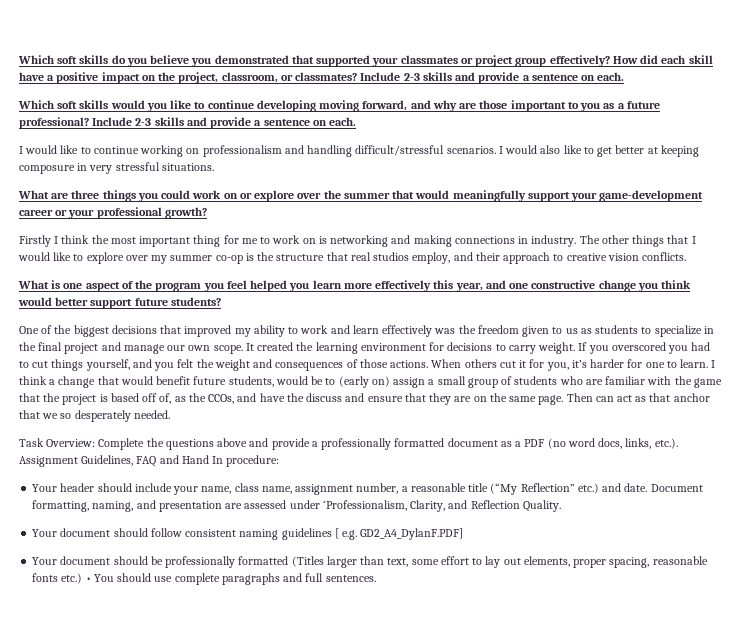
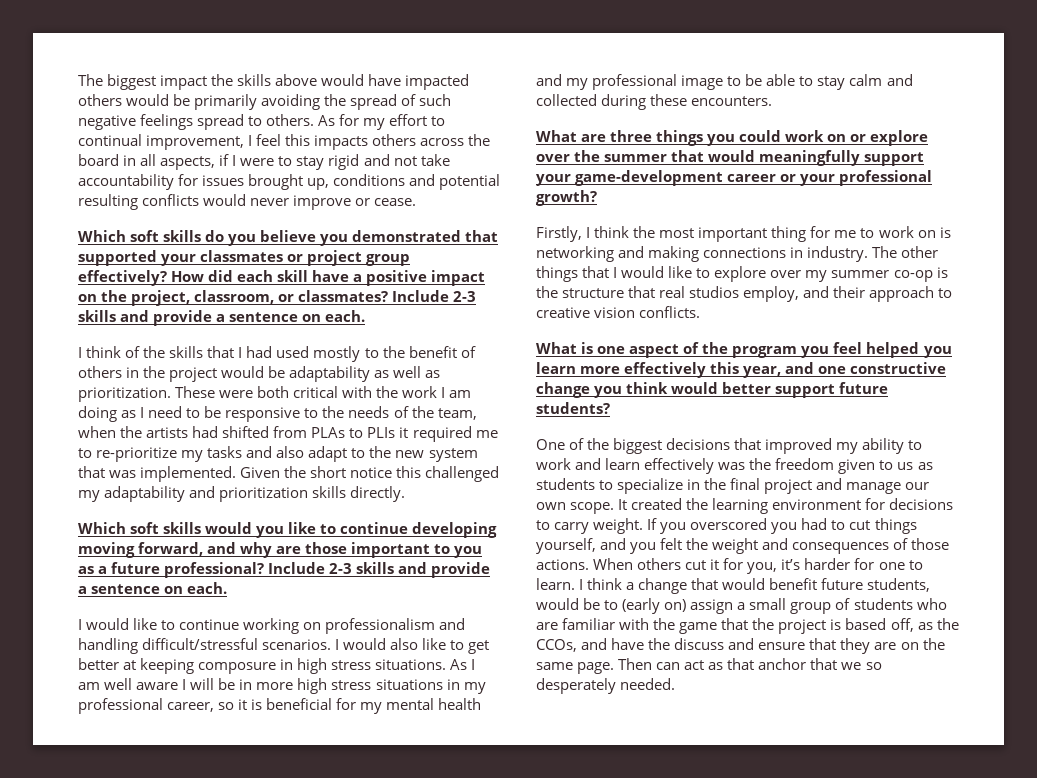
+ The biggest impact the skills above would have impacted others would be primarily avoiding the spread of such negative feelings spread to others. As for my effort to continual improvement, I feel this impacts others across the board in all aspects, if I were to stay rigid and not take accountability for issues brought up, conditions and potential resulting conflicts would never improve or cease.
+ I think of the skills that I had used mostly to the benefit of others in the project would be adaptability as well as prioritization. These were both critical with the work I am doing as I need to be responsive to the needs of the team, when the artists had shifted from PLAs to PLIs it required me to re-prioritize my tasks and also adapt to the new system that was implemented. Given the short notice this challenged my adaptability and prioritization skills directly.
- I would also like to get better at keeping composure in very stressful situations.
+ I would also like to get better at keeping composure in high stress situations. As I am well aware I will be in more high stress situations in my professional career, so it is beneficial for my mental health and my professional image to be able to stay calm and collected during these encounters.
- Firstly I think the most important thing for me to work on is networking and making connections in industry.
+ Firstly, I think the most important thing for me to work on is networking and making connections in industry.
- I think a change that would benefit future students, would be to (early on) assign a small group of students who are familiar with the game that the project is based off of, as the CCOs, and have the discuss and ensure that they are on the same page.
+ I think a change that would benefit future students, would be to (early on) assign a small group of students who are familiar with the game that the project is based off, as the CCOs, and have the discuss and ensure that they are on the same page.
- Task Overview: Complete the questions above and provide a professionally formatted document as a PDF (no word docs, links, etc.). Assignment Guidelines, FAQ and Hand In procedure:
- Your header should include your name, class name, assignment number, a reasonable title (“My Reflection” etc.) and date. Document formatting, naming, and presentation are assessed under ‘Professionalism, Clarity, and Reflection Quality.
- Your document should follow consistent naming guidelines [ e.g. GD2_A4_DylanF.PDF]
- Your document should be professionally formatted (Titles larger than text, some effort to lay out elements, proper spacing, reasonable fonts etc.) • You should use complete paragraphs and full sentences.

